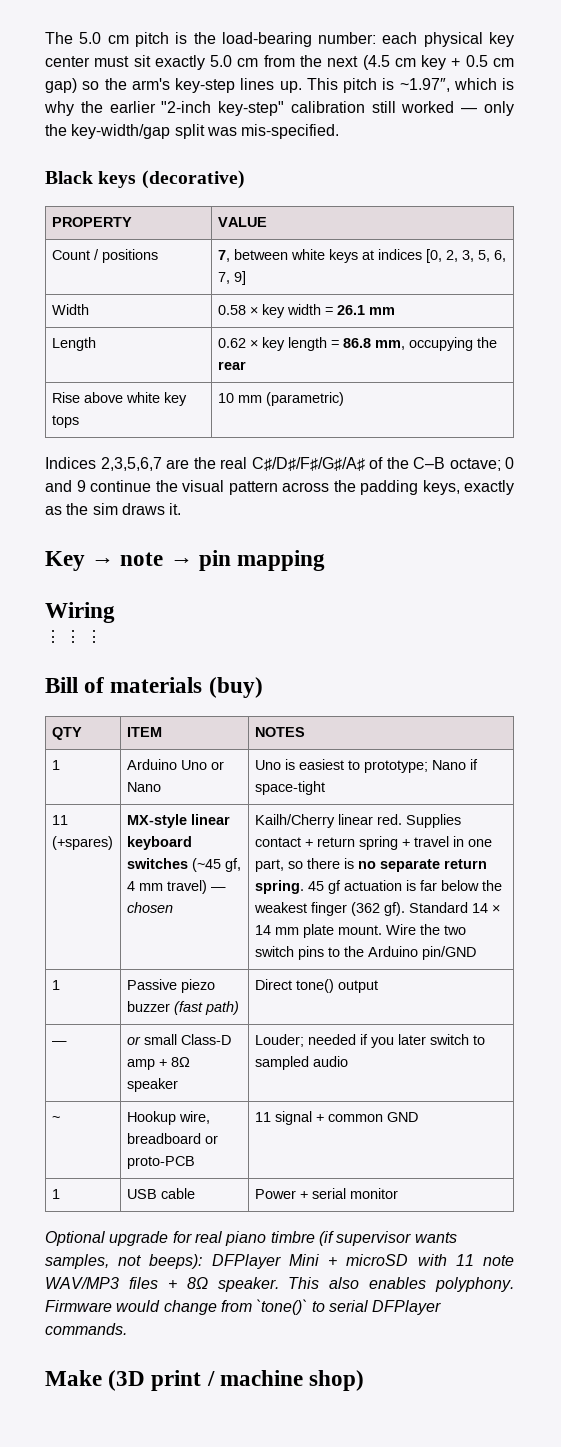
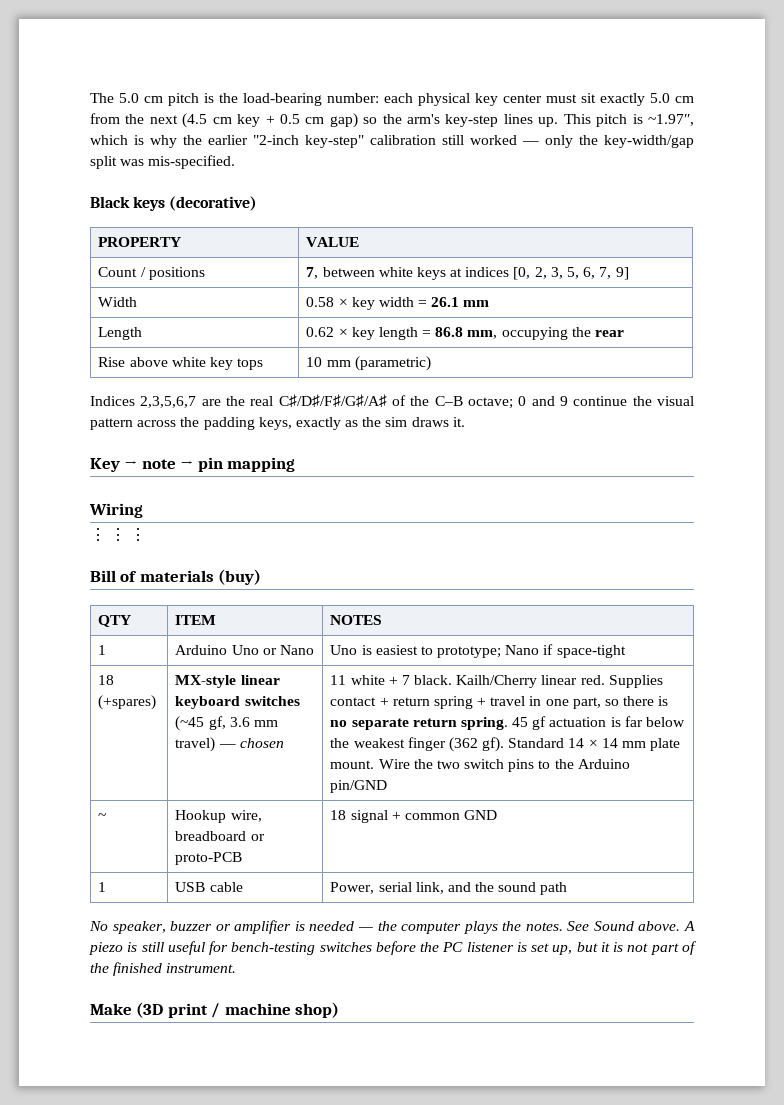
- 11 (+spares)
+ 18 (+spares)
- MX-style linear keyboard switches (~45 gf, 4 mm travel) — chosen
+ MX-style linear keyboard switches (~45 gf, 3.6 mm travel) — chosen
+ 11 white + 7 black.
- 1 | Passive piezo buzzer (fast path) | Direct tone() output
- — | or small Class-D amp + 8Ω speaker | Louder; needed if you later switch to sampled audio
- ~ | Hookup wire, breadboard or proto-PCB | 11 signal + common GND
+ ~ | Hookup wire, breadboard or proto-PCB | 18 signal + common GND
- 1 | USB cable | Power + serial monitor
- Optional upgrade for real piano timbre (if supervisor wants samples, not beeps): DFPlayer Mini + microSD with 11 note WAV/MP3 files + 8Ω speaker. This also enables polyphony. Firmware would change from `tone()` to serial DFPlayer commands.
+ 1 | USB cable | Power, serial link, and the sound path
+ No speaker, buzzer or amplifier is needed — the computer plays the notes. See Sound above. A piezo is still useful for bench-testing switches before the PC listener is set up, but it is not part of the finished instrument.

